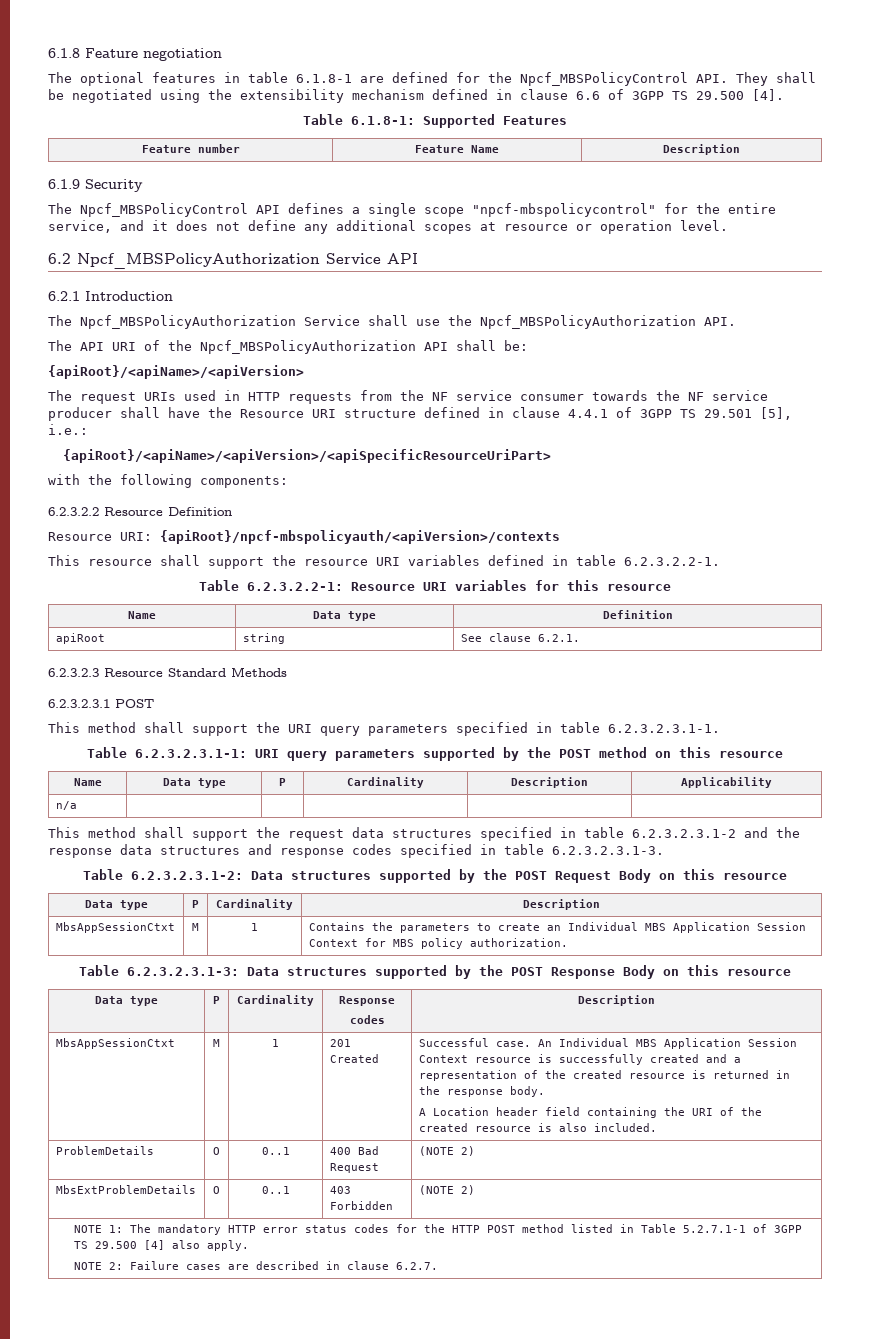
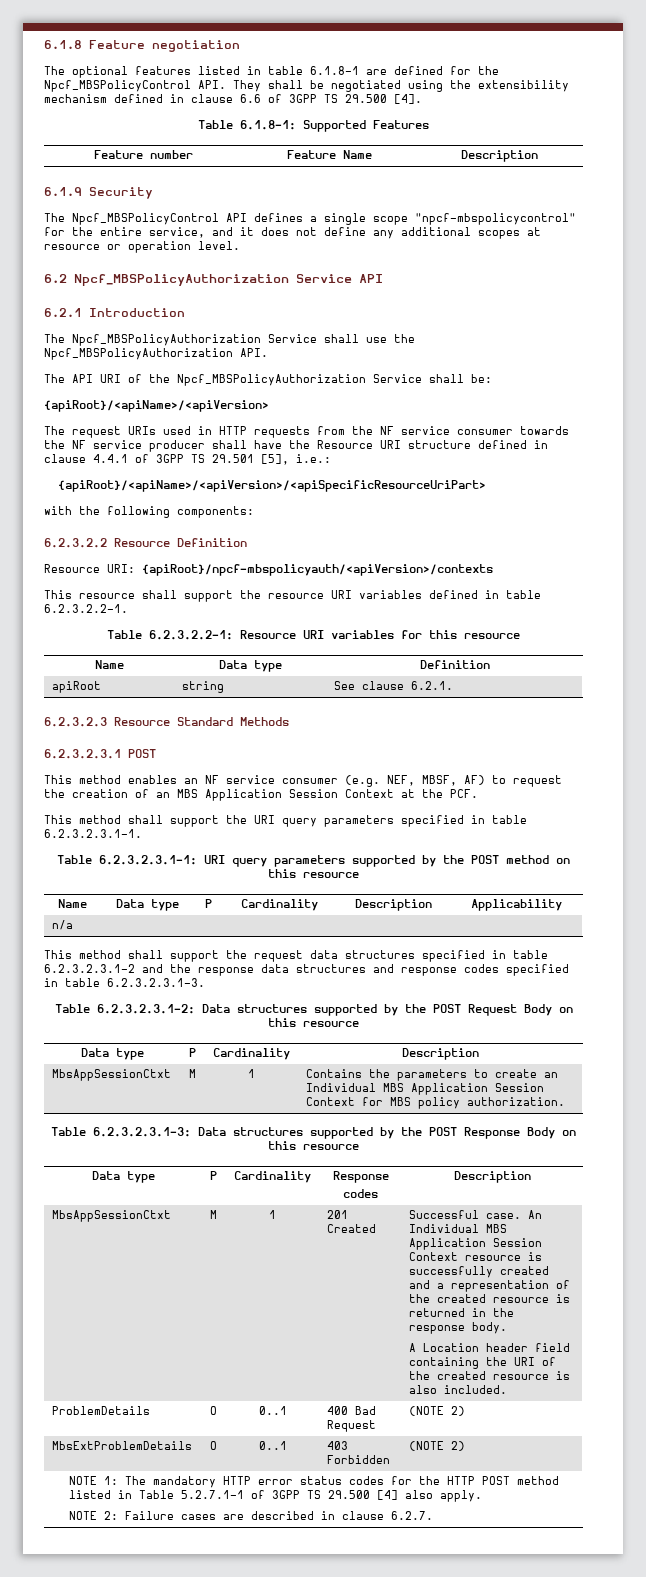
- The optional features in table 6.1.8-1 are defined for the Npcf_MBSPolicyControl API. They shall be negotiated using the extensibility mechanism defined in clause 6.6 of 3GPP TS 29.500 [4].
+ The optional features listed in table 6.1.8-1 are defined for the Npcf_MBSPolicyControl API. They shall be negotiated using the extensibility mechanism defined in clause 6.6 of 3GPP TS 29.500 [4].
- The API URI of the Npcf_MBSPolicyAuthorization API shall be:
+ The API URI of the Npcf_MBSPolicyAuthorization Service shall be:
+ This method enables an NF service consumer (e.g. NEF, MBSF, AF) to request the creation of an MBS Application Session Context at the PCF.

